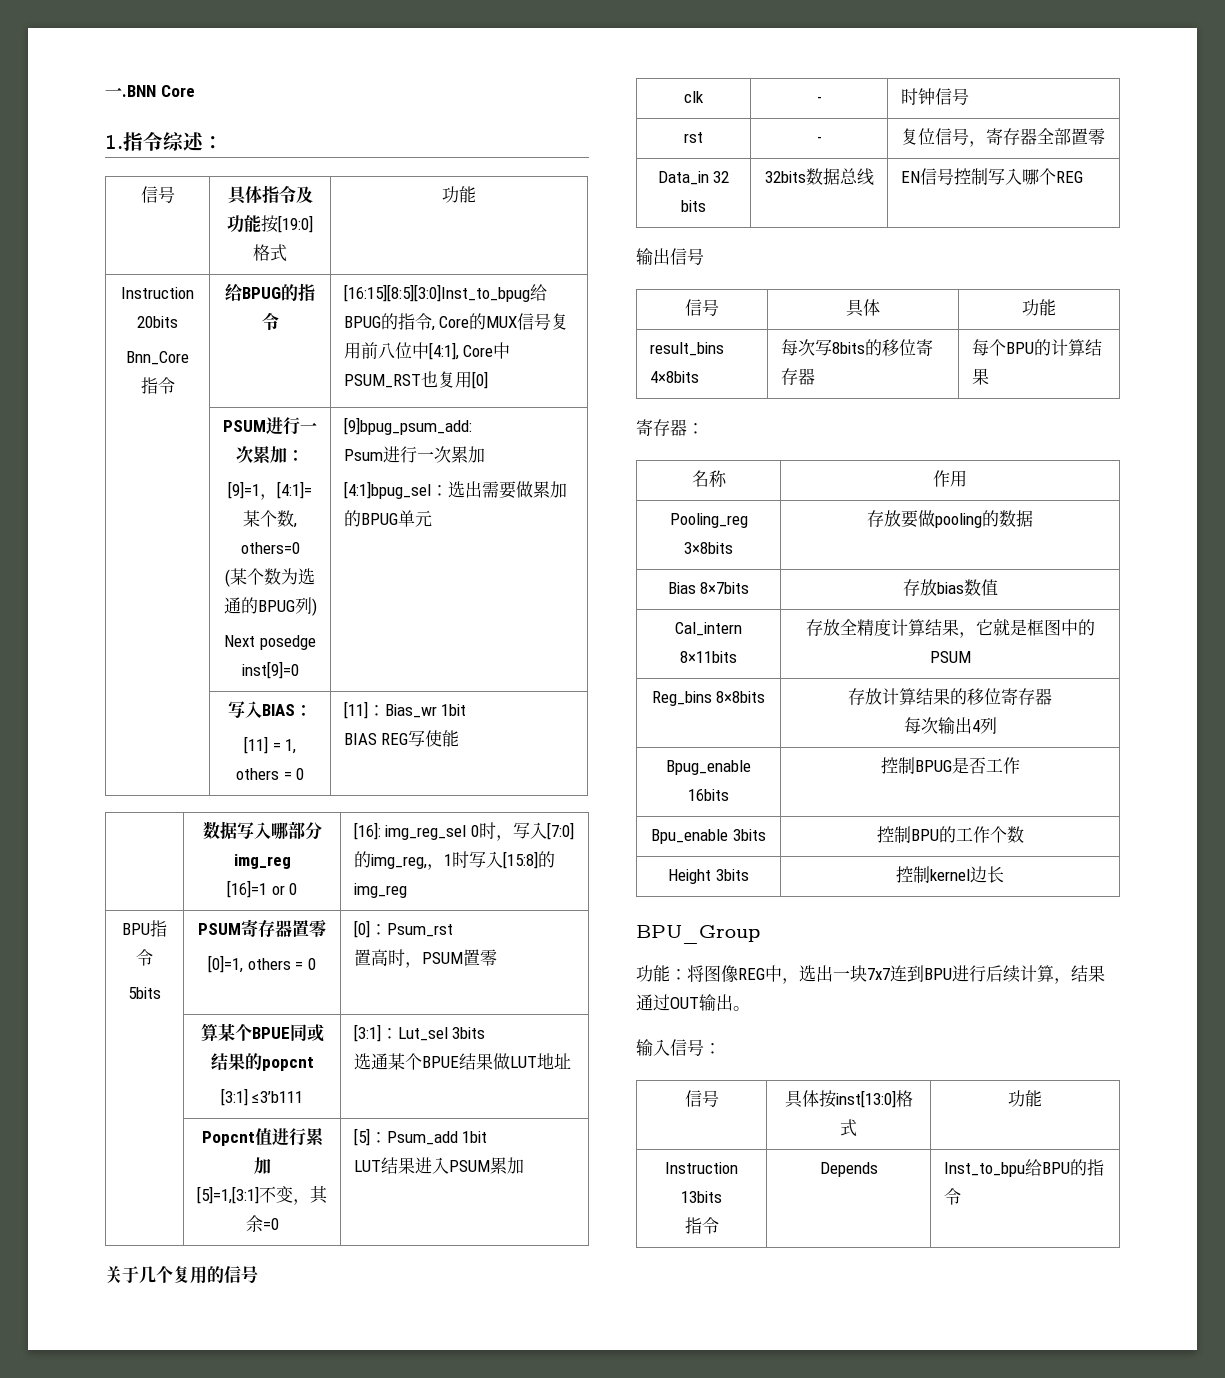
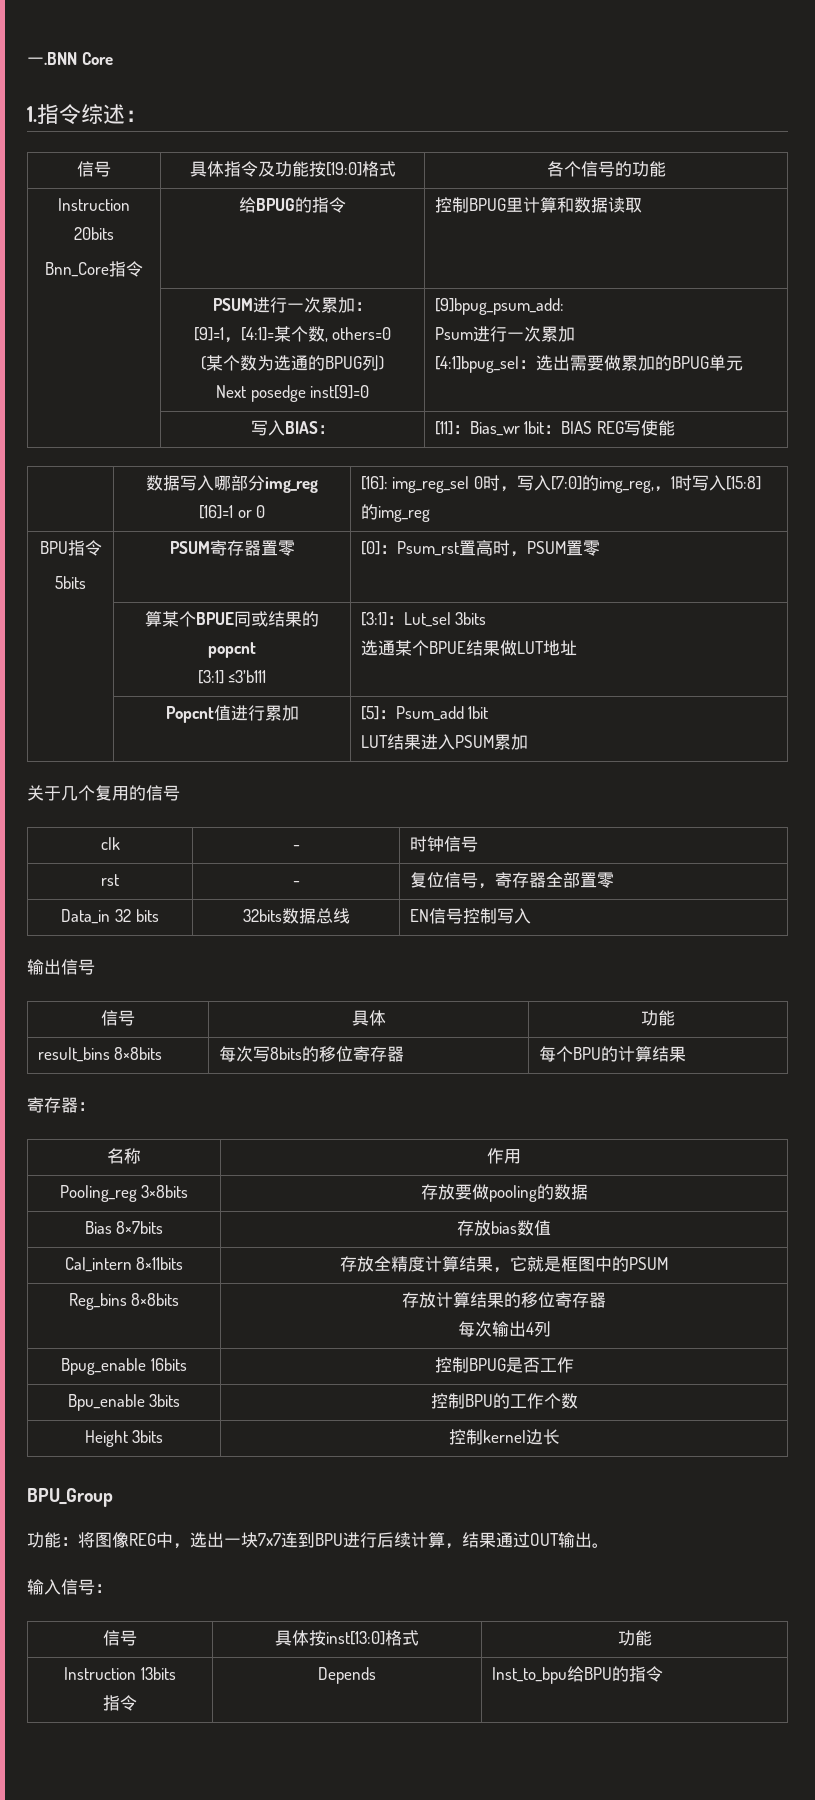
- 信号 | 具体指令及功能按[19:0]格式 | 功能
+ 信号 | 具体指令及功能按[19:0]格式 | 各个信号的功能
  Instruction 20bits
- Bnn_Core指令 | 给BPUG的指令 | [16:15][8:5][3:0]Inst_to_bpug给BPUG的指令, Core的MUX信号复用前八位中[4:1], Core中PSUM_RST也复用[0]
+ Bnn_Core指令 | 给BPUG的指令 | 控制BPUG里计算和数据读取
- | 写入BIAS：
- [11] = 1, others = 0 | [11]：Bias_wr 1bit
- BIAS REG写使能
+ | 写入BIAS： | [11]：Bias_wr 1bit：BIAS REG写使能
  BPU指令
- 5bits | PSUM寄存器置零
- [0]=1, others = 0 | [0]：Psum_rst
- 置高时，PSUM置零
+ 5bits | PSUM寄存器置零 | [0]：Psum_rst置高时，PSUM置零
- | Popcnt值进行累加
- [5]=1,[3:1]不变，其余=0 | [5]：Psum_add 1bit
+ | Popcnt值进行累加 | [5]：Psum_add 1bit
- Data_in 32 bits | 32bits数据总线 | EN信号控制写入哪个REG
+ Data_in 32 bits | 32bits数据总线 | EN信号控制写入
- result_bins 4×8bits | 每次写8bits的移位寄存器 | 每个BPU的计算结果
+ result_bins 8×8bits | 每次写8bits的移位寄存器 | 每个BPU的计算结果

